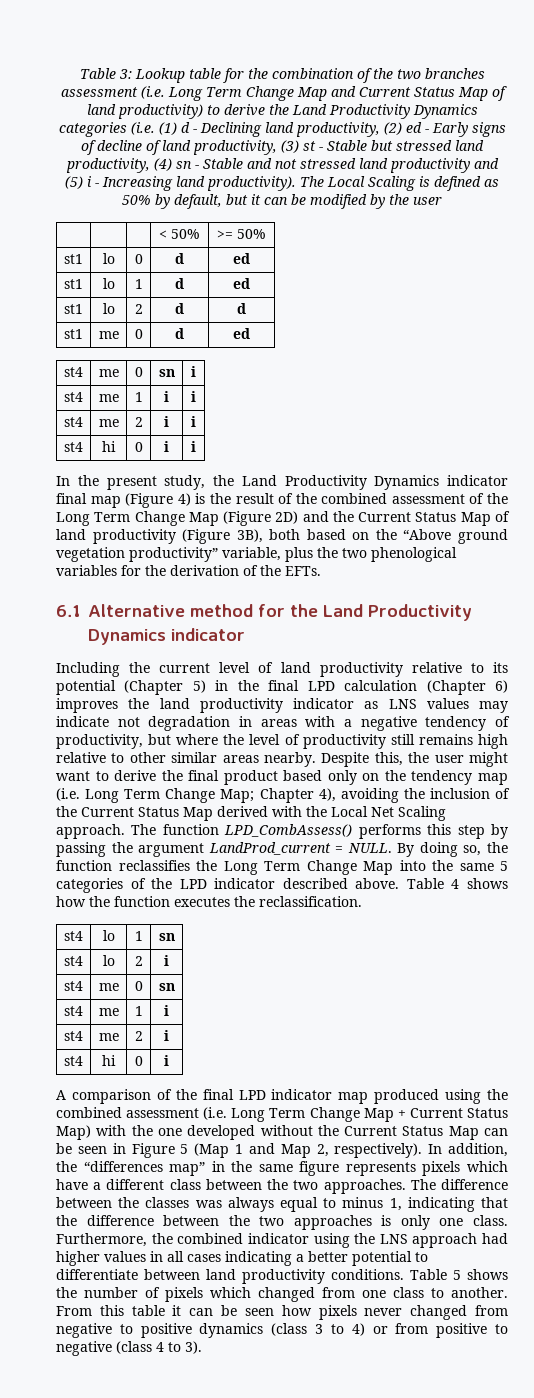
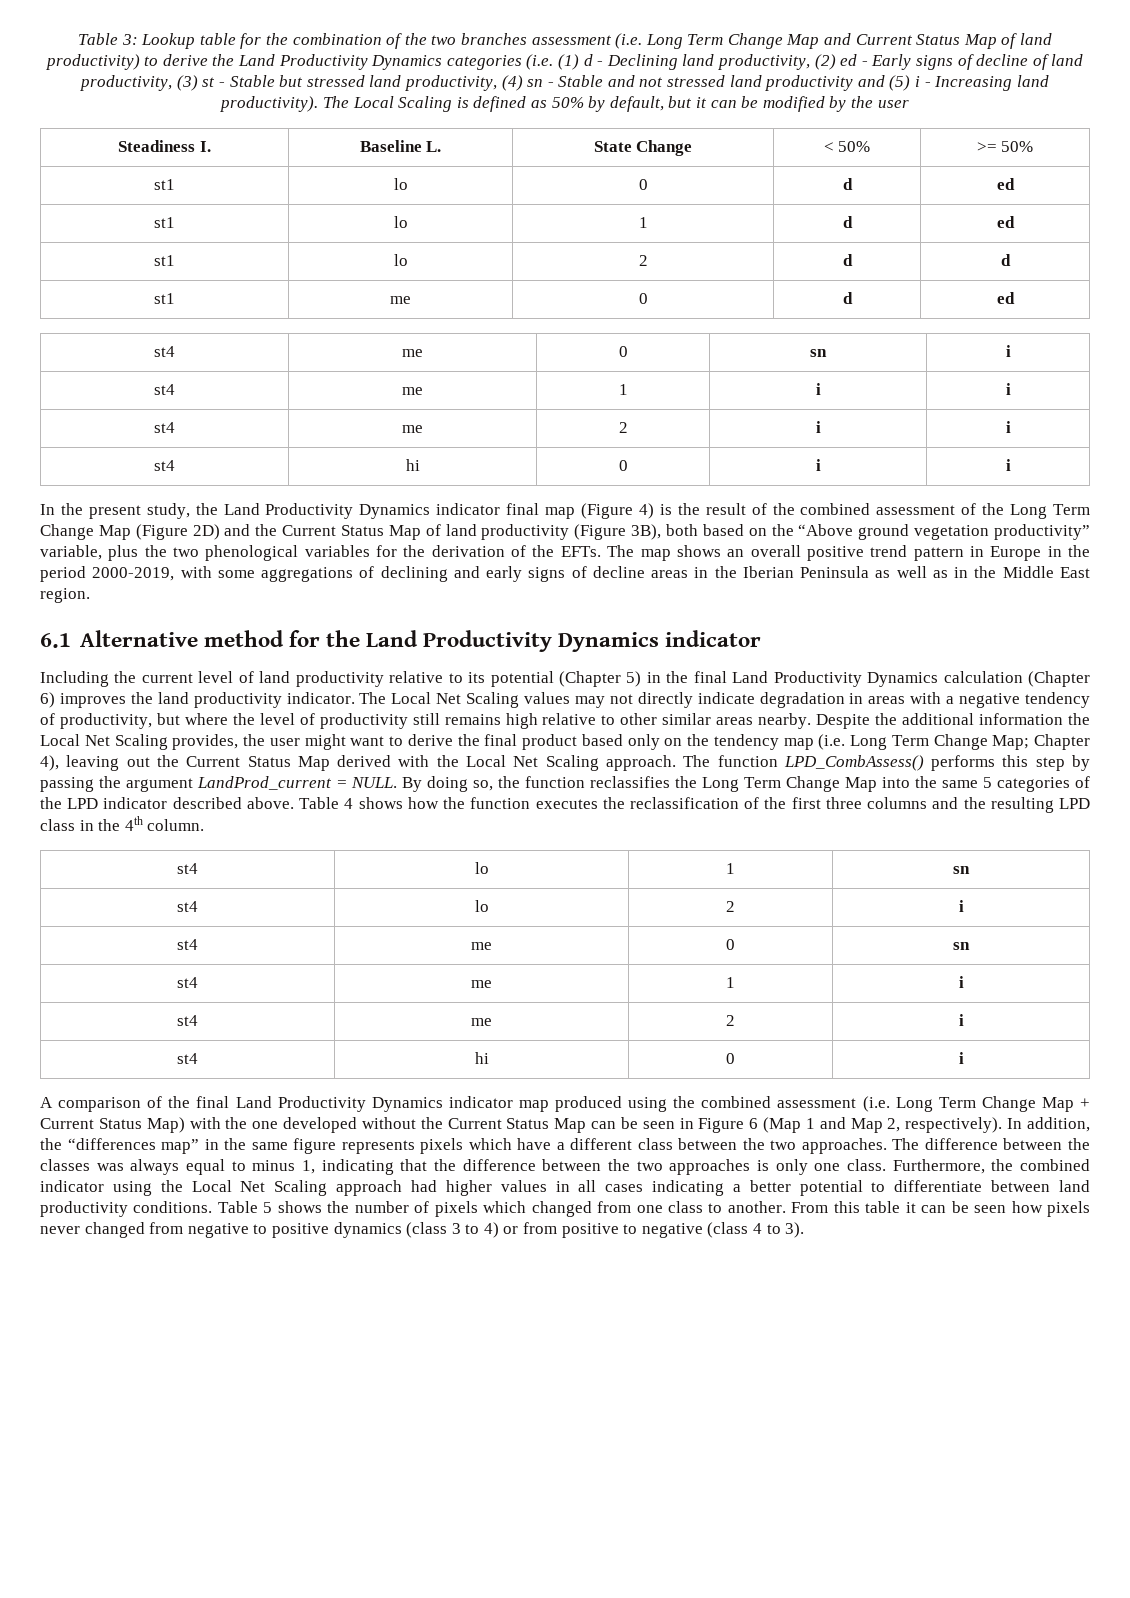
- | | | < 50% | >= 50%
+ Steadiness I. | Baseline L. | State Change | < 50% | >= 50%
+ The map shows an overall positive trend pattern in Europe in the period 2000-2019, with some aggregations of declining and early signs of decline areas in the Iberian Peninsula as well as in the Middle East region.
- Including the current level of land productivity relative to its potential (Chapter 5) in the final LPD calculation (Chapter 6) improves the land productivity indicator as LNS values may indicate not degradation in areas with a negative tendency of productivity, but where the level of productivity still remains high relative to other similar areas nearby.
+ Including the current level of land productivity relative to its potential (Chapter 5) in the final Land Productivity Dynamics calculation (Chapter 6) improves the land productivity indicator. The Local Net Scaling values may not directly indicate degradation in areas with a negative tendency of productivity, but where the level of productivity still remains high relative to other similar areas nearby.
- Despite this, the user might want to derive the final product based only on the tendency map (i.e. Long Term Change Map; Chapter 4), avoiding the inclusion of the Current Status Map derived with the Local Net Scaling approach.
+ Despite the additional information the Local Net Scaling provides, the user might want to derive the final product based only on the tendency map (i.e. Long Term Change Map; Chapter 4), leaving out the Current Status Map derived with the Local Net Scaling approach.
- Table 4 shows how the function executes the reclassification.
+ Table 4 shows how the function executes the reclassification of the first three columns and the resulting LPD class in the 4th column.
- A comparison of the final LPD indicator map produced using the combined assessment (i.e. Long Term Change Map + Current Status Map) with the one developed without the Current Status Map can be seen in Figure 5 (Map 1 and Map 2, respectively).
+ A comparison of the final Land Productivity Dynamics indicator map produced using the combined assessment (i.e. Long Term Change Map + Current Status Map) with the one developed without the Current Status Map can be seen in Figure 6 (Map 1 and Map 2, respectively).
- Furthermore, the combined indicator using the LNS approach had higher values in all cases indicating a better potential to differentiate between land productivity conditions.
+ Furthermore, the combined indicator using the Local Net Scaling approach had higher values in all cases indicating a better potential to differentiate between land productivity conditions.

